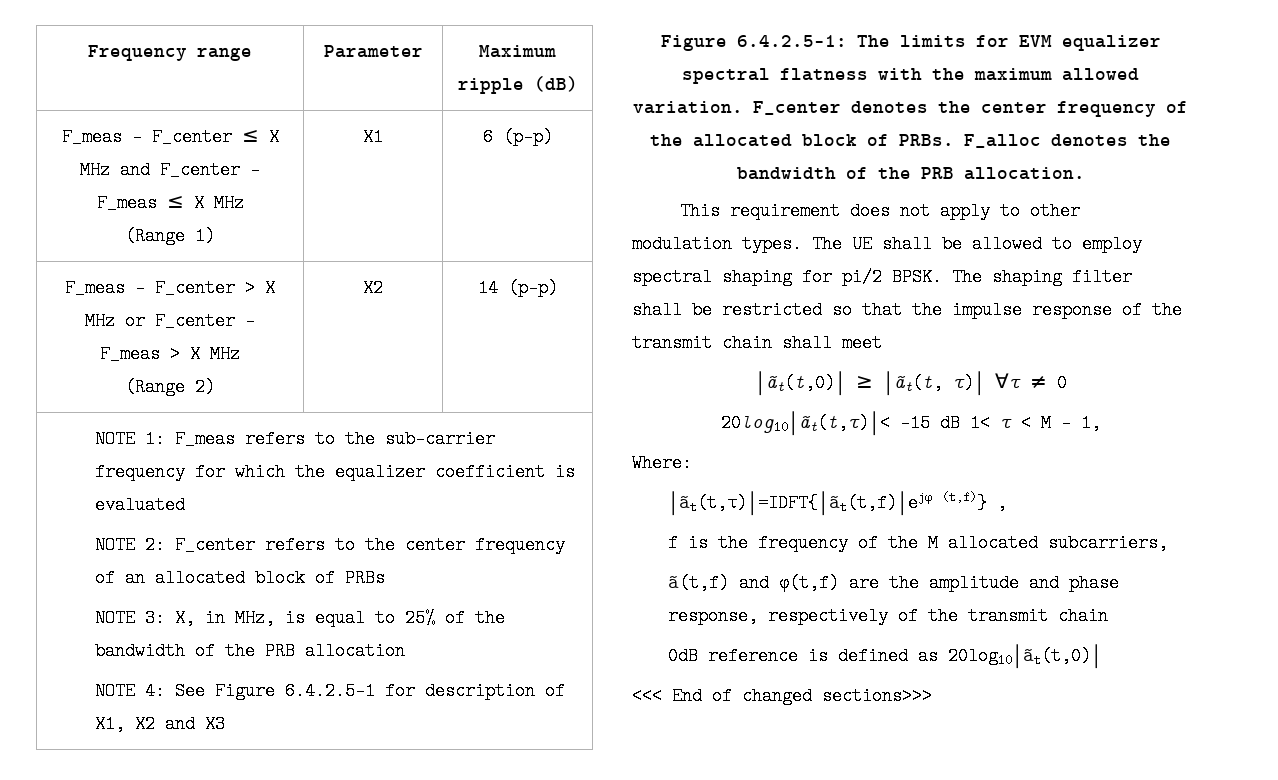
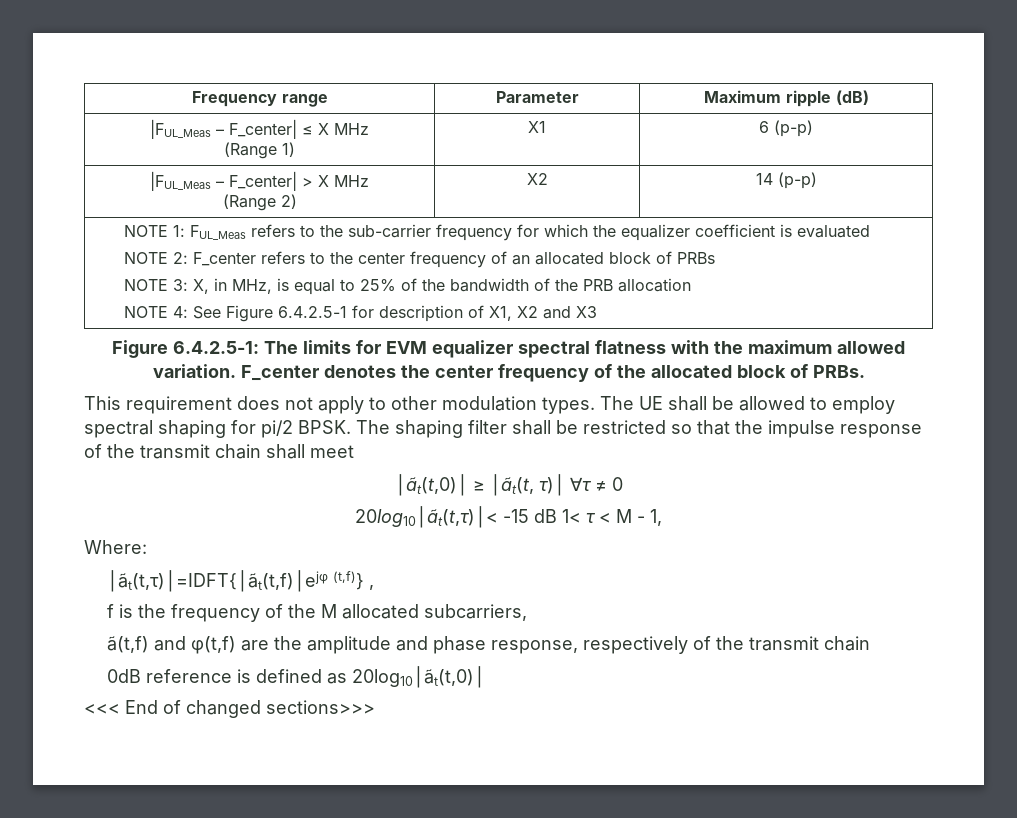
- F_meas – F_center ≤ X MHz and F_center – F_meas ≤ X MHz
+ |FUL_Meas – F_center| ≤ X MHz
- F_meas – F_center > X MHz or F_center – F_meas > X MHz
+ |FUL_Meas – F_center| > X MHz
- NOTE 1: F_meas refers to the sub-carrier frequency for which the equalizer coefficient is evaluated
+ NOTE 1: FUL_Meas refers to the sub-carrier frequency for which the equalizer coefficient is evaluated
- F_alloc denotes the bandwidth of the PRB allocation.

